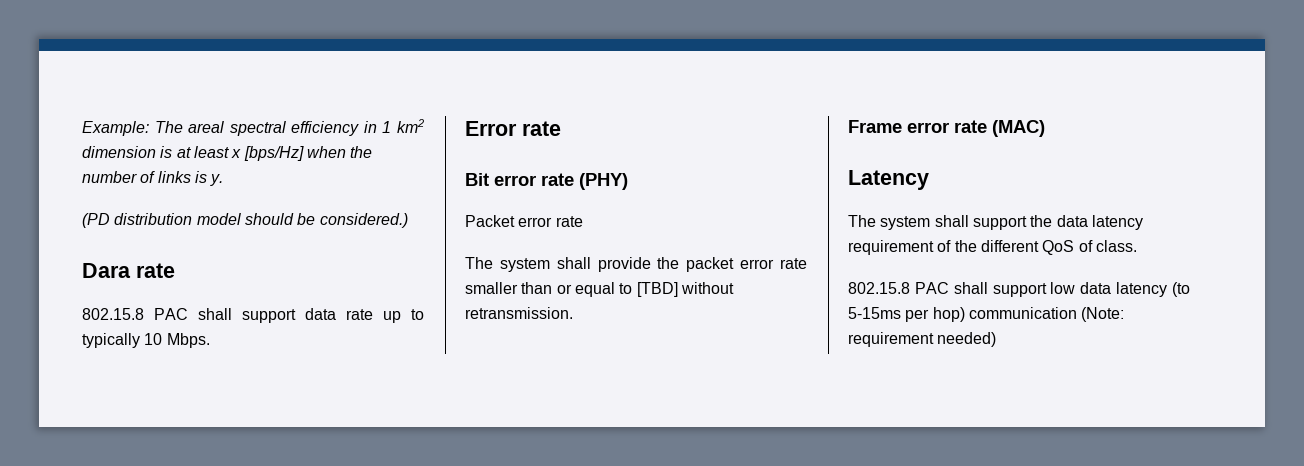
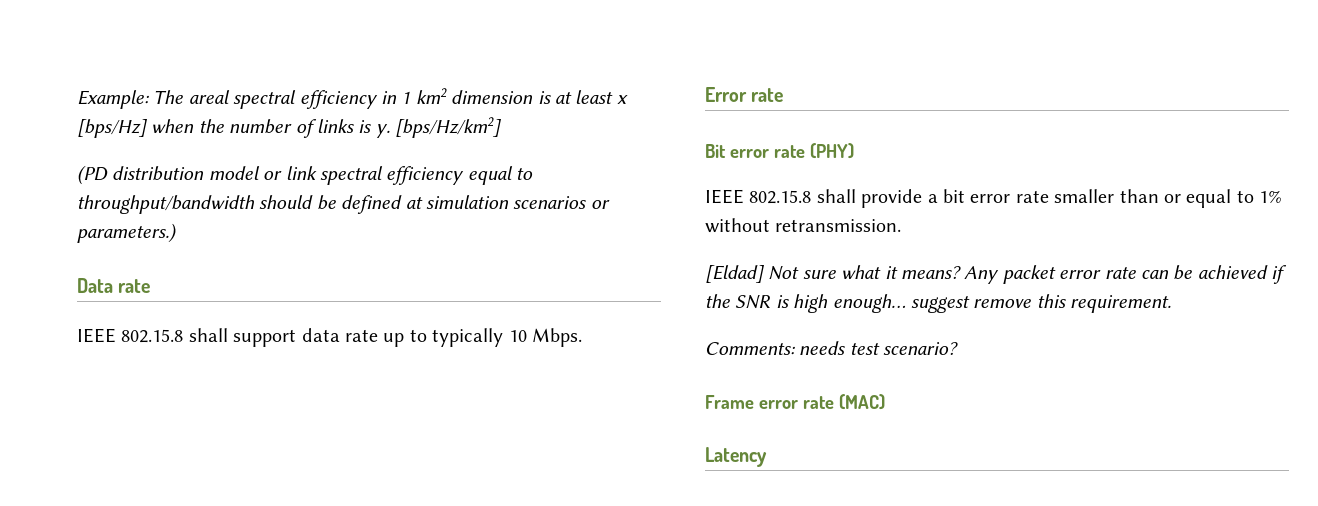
+ [bps/Hz/km2]
- (PD distribution model should be considered.)
- Dara rate
- 802.15.8 PAC shall support data rate up to typically 10 Mbps.
+ (PD distribution model or link spectral efficiency equal to throughput/bandwidth should be defined at simulation scenarios or parameters.)
+ Data rate
+ IEEE 802.15.8 shall support data rate up to typically 10 Mbps.
- Packet error rate
- The system shall provide the packet error rate smaller than or equal to [TBD] without retransmission.
+ IEEE 802.15.8 shall provide a bit error rate smaller than or equal to 1% without retransmission.
+ [Eldad] Not sure what it means? Any packet error rate can be achieved if the SNR is high enough… suggest remove this requirement.
+ Comments: needs test scenario?
- The system shall support the data latency requirement of the different QoS of class.
- 802.15.8 PAC shall support low data latency (to 5-15ms per hop) communication (Note: requirement needed)

